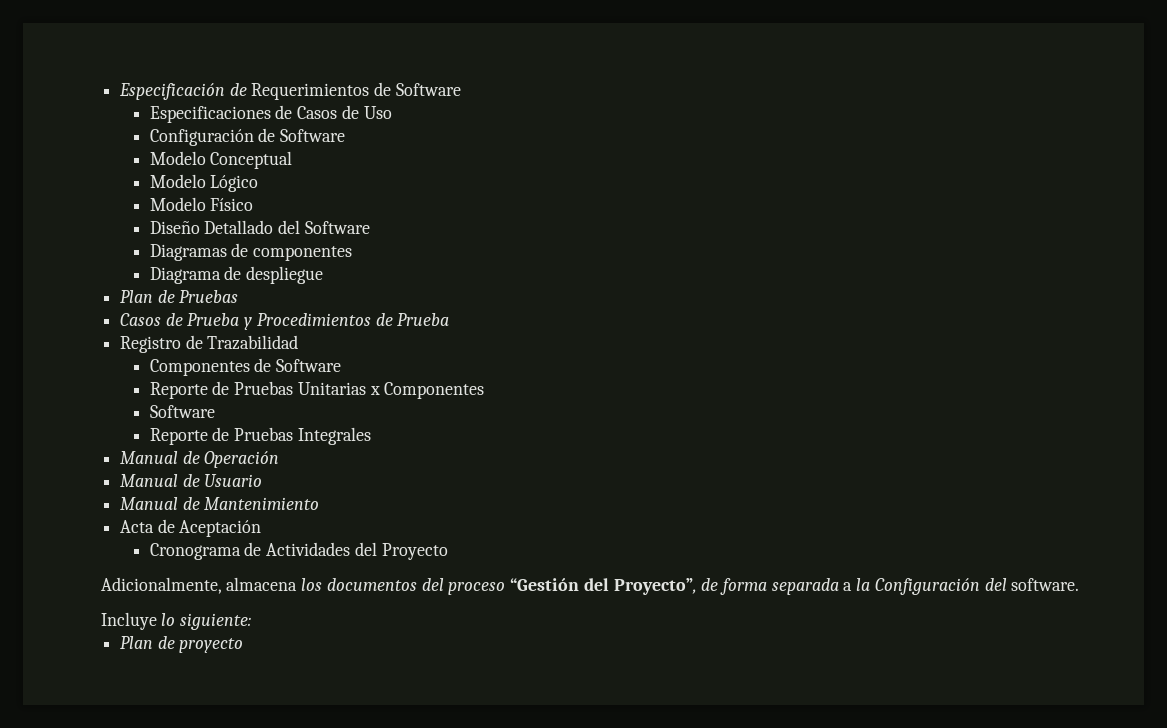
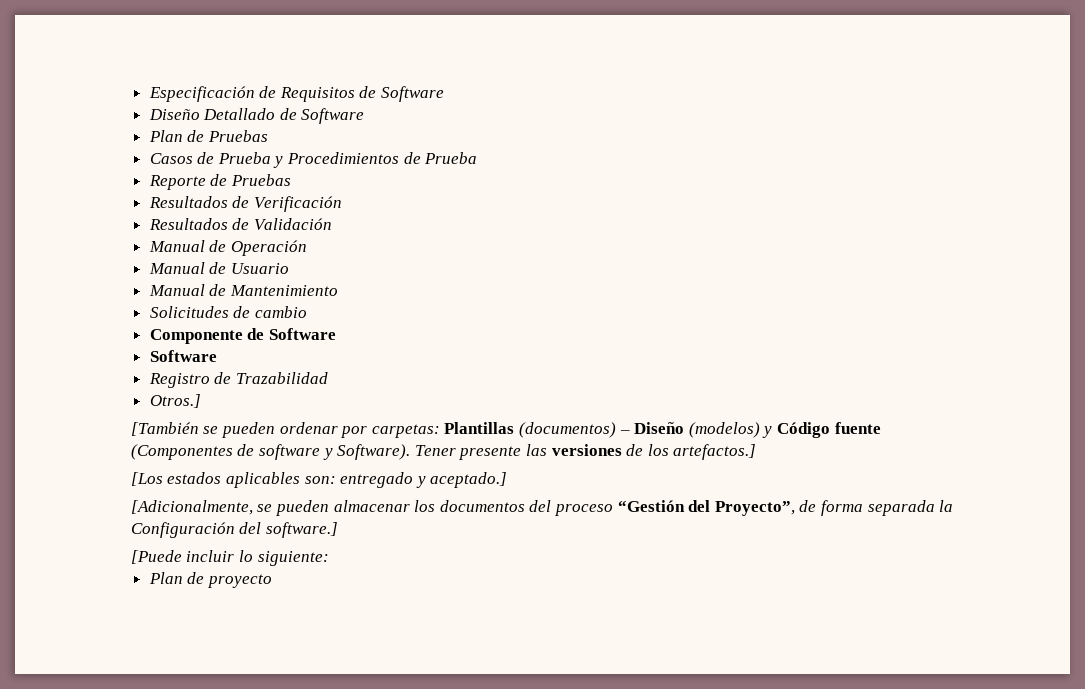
- Especificación de Requerimientos de Software
- Especificaciones de Casos de Uso
- Configuración de Software
- Modelo Conceptual
- Modelo Lógico
- Modelo Físico
- Diseño Detallado del Software
- Diagramas de componentes
- Diagrama de despliegue
+ Especificación de Requisitos de Software
+ Diseño Detallado de Software
- Registro de Trazabilidad
- Componentes de Software
- Reporte de Pruebas Unitarias x Componentes
- Software
- Reporte de Pruebas Integrales
+ Reporte de Pruebas
+ Resultados de Verificación
+ Resultados de Validación
- Acta de Aceptación
- Cronograma de Actividades del Proyecto
- Adicionalmente, almacena los documentos del proceso “Gestión del Proyecto”, de forma separada a la Configuración del software.
- Incluye lo siguiente:
+ Solicitudes de cambio
+ Componente de Software
+ Software
+ Registro de Trazabilidad
+ Otros.]
+ [También se pueden ordenar por carpetas: Plantillas (documentos) – Diseño (modelos) y Código fuente (Componentes de software y Software). Tener presente las versiones de los artefactos.]
+ [Los estados aplicables son: entregado y aceptado.]
+ [Adicionalmente, se pueden almacenar los documentos del proceso “Gestión del Proyecto”, de forma separada la Configuración del software.]
+ [Puede incluir lo siguiente:

